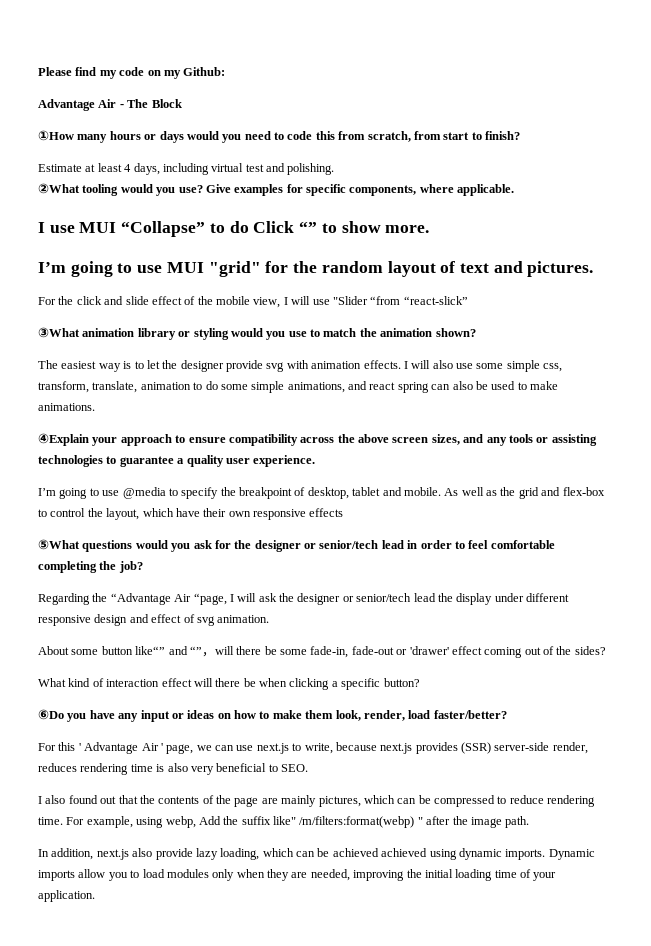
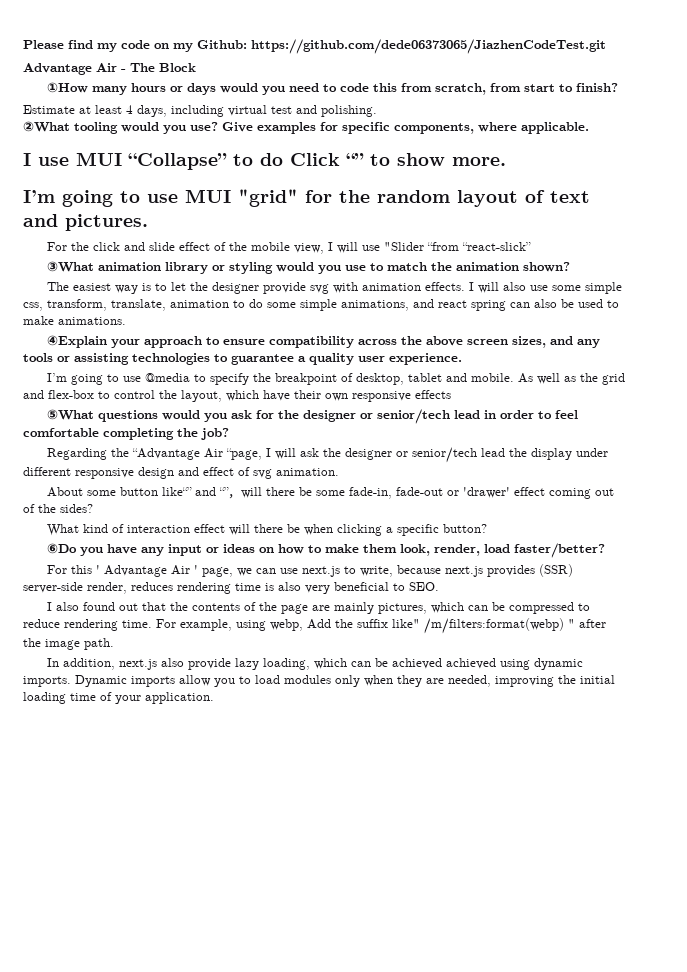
- Please find my code on my Github:
+ Please find my code on my Github: https://github.com/dede06373065/JiazhenCodeTest.git

